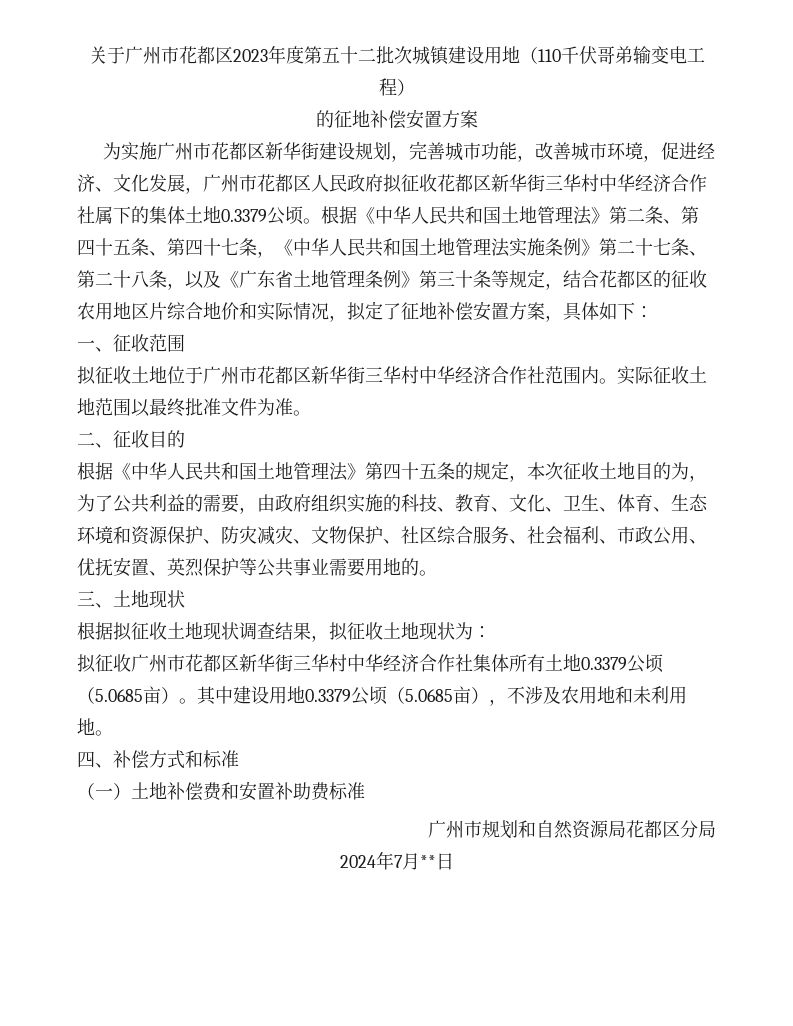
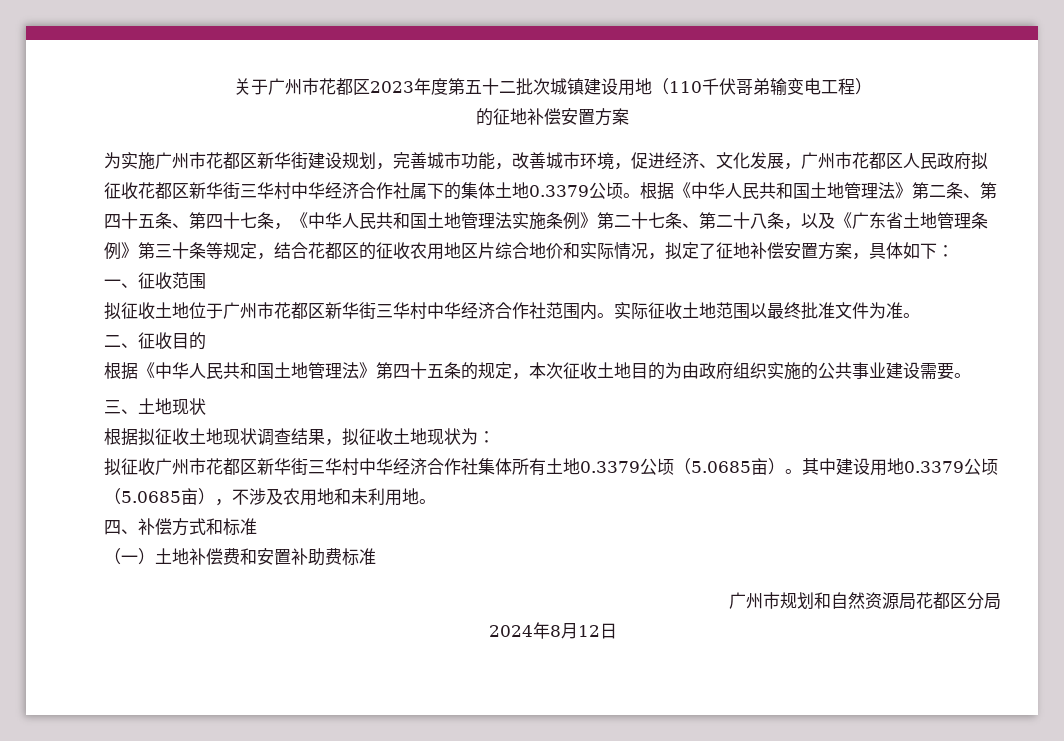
- 根据《中华人民共和国土地管理法》第四十五条的规定，本次征收土地目的为，为了公共利益的需要，由政府组织实施的科技、教育、文化、卫生、体育、生态环境和资源保护、防灾减灾、文物保护、社区综合服务、社会福利、市政公用、优抚安置、英烈保护等公共事业需要用地的。
+ 根据《中华人民共和国土地管理法》第四十五条的规定，本次征收土地目的为由政府组织实施的公共事业建设需要。
- 2024年7月**日
+ 2024年8月12日

